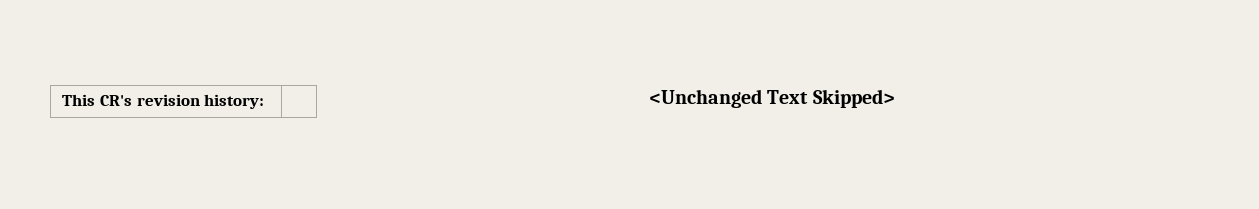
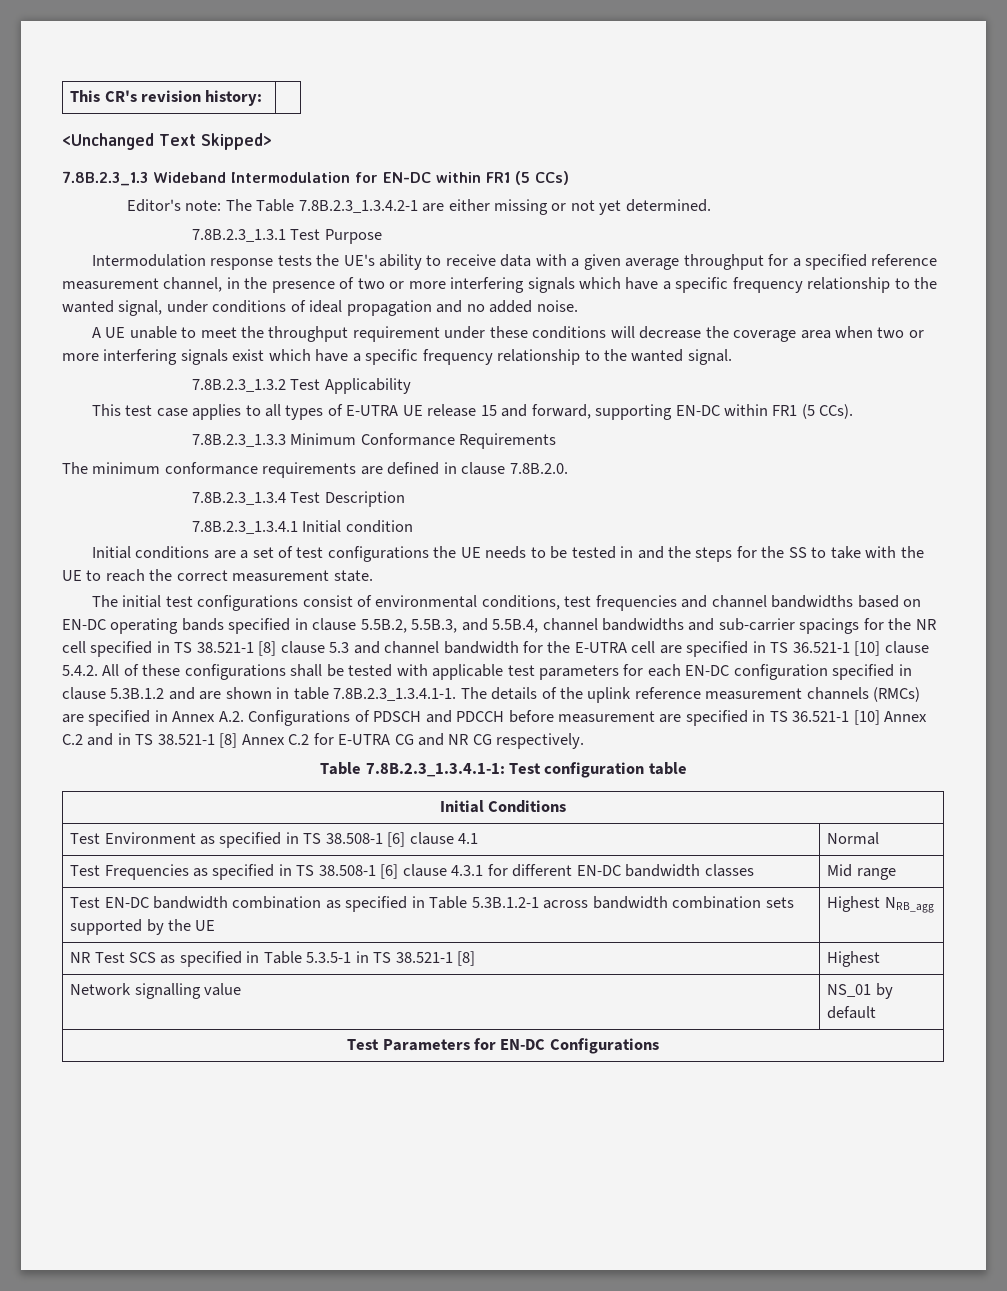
+ 7.8B.2.3_1.3 Wideband Intermodulation for EN-DC within FR1 (5 CCs)
+ Editor's note: The Table 7.8B.2.3_1.3.4.2-1 are either missing or not yet determined.
+ 7.8B.2.3_1.3.1 Test Purpose
+ Intermodulation response tests the UE's ability to receive data with a given average throughput for a specified reference measurement channel, in the presence of two or more interfering signals which have a specific frequency relationship to the wanted signal, under conditions of ideal propagation and no added noise.
+ A UE unable to meet the throughput requirement under these conditions will decrease the coverage area when two or more interfering signals exist which have a specific frequency relationship to the wanted signal.
+ 7.8B.2.3_1.3.2 Test Applicability
+ This test case applies to all types of E-UTRA UE release 15 and forward, supporting EN-DC within FR1 (5 CCs).
+ 7.8B.2.3_1.3.3 Minimum Conformance Requirements
+ The minimum conformance requirements are defined in clause 7.8B.2.0.
+ 7.8B.2.3_1.3.4 Test Description
+ 7.8B.2.3_1.3.4.1 Initial condition
+ Initial conditions are a set of test configurations the UE needs to be tested in and the steps for the SS to take with the UE to reach the correct measurement state.
+ The initial test configurations consist of environmental conditions, test frequencies and channel bandwidths based on EN-DC operating bands specified in clause 5.5B.2, 5.5B.3, and 5.5B.4, channel bandwidths and sub-carrier spacings for the NR cell specified in TS 38.521-1 [8] clause 5.3 and channel bandwidth for the E-UTRA cell are specified in TS 36.521-1 [10] clause 5.4.2. All of these configurations shall be tested with applicable test parameters for each EN-DC configuration specified in clause 5.3B.1.2 and are shown in table 7.8B.2.3_1.3.4.1-1. The details of the uplink reference measurement channels (RMCs) are specified in Annex A.2. Configurations of PDSCH and PDCCH before measurement are specified in TS 36.521-1 [10] Annex C.2 and in TS 38.521-1 [8] Annex C.2 for E-UTRA CG and NR CG respectively.
+ Table 7.8B.2.3_1.3.4.1-1: Test configuration table
+ Initial Conditions
+ Test Environment as specified in TS 38.508-1 [6] clause 4.1 | Normal
+ Test Frequencies as specified in TS 38.508-1 [6] clause 4.3.1 for different EN-DC bandwidth classes | Mid range
+ Test EN-DC bandwidth combination as specified in Table 5.3B.1.2-1 across bandwidth combination sets supported by the UE | Highest NRB_agg
+ NR Test SCS as specified in Table 5.3.5-1 in TS 38.521-1 [8] | Highest
+ Network signalling value | NS_01 by default
+ Test Parameters for EN-DC Configurations

